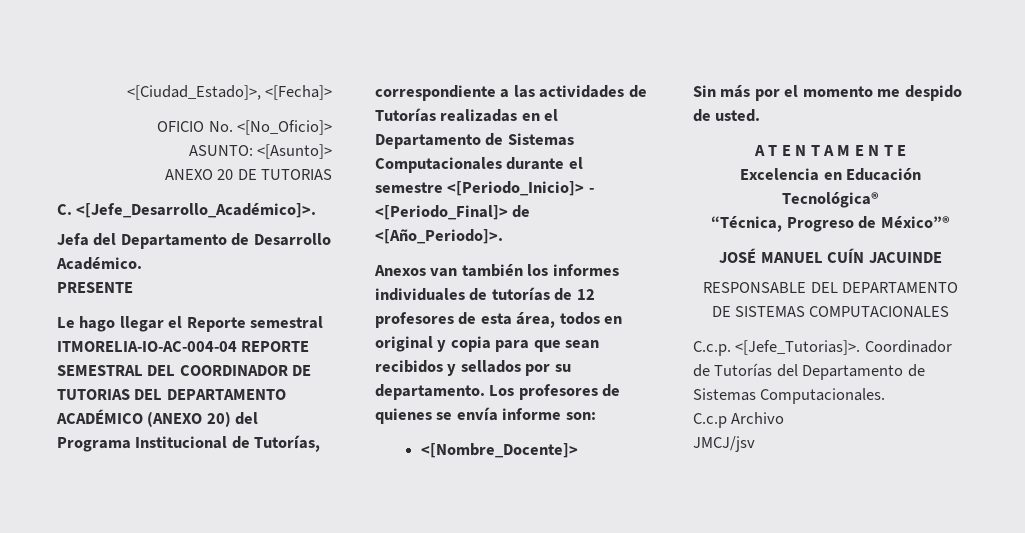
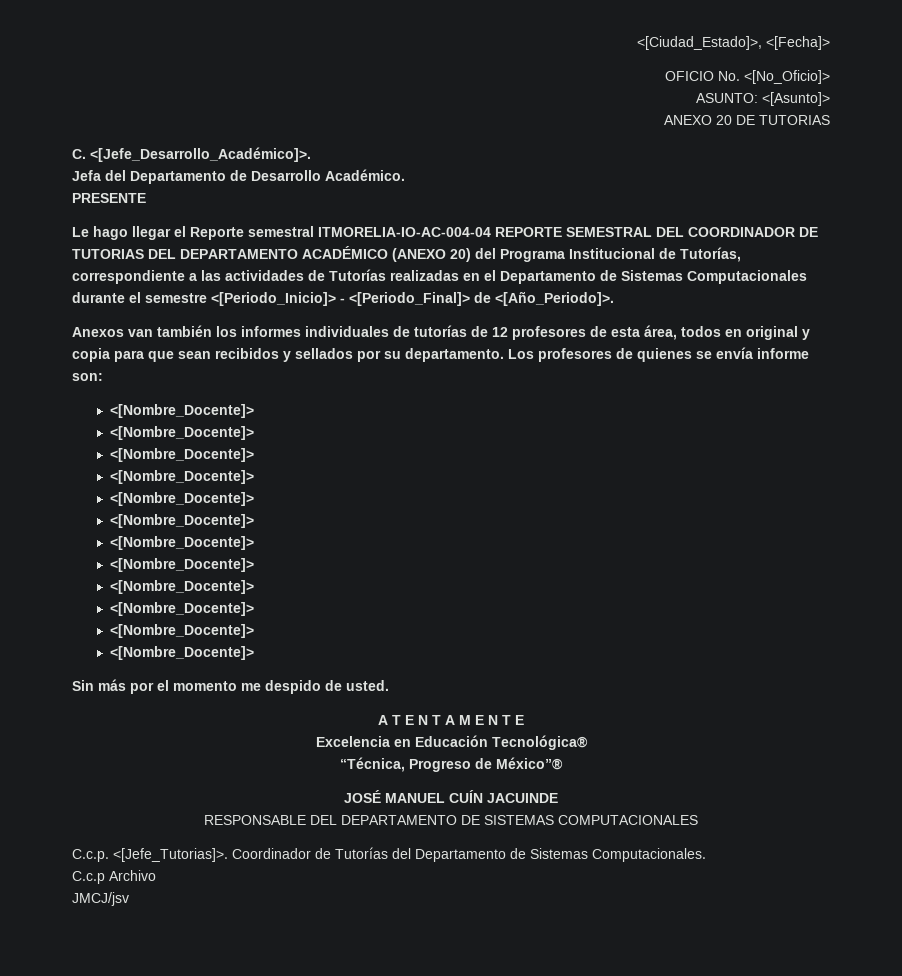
  Los profesores de quienes se envía informe son:
+ <[Nombre_Docente]>
+ <[Nombre_Docente]>
+ <[Nombre_Docente]>
+ <[Nombre_Docente]>
+ <[Nombre_Docente]>
+ <[Nombre_Docente]>
+ <[Nombre_Docente]>
+ <[Nombre_Docente]>
+ <[Nombre_Docente]>
+ <[Nombre_Docente]>
+ <[Nombre_Docente]>

